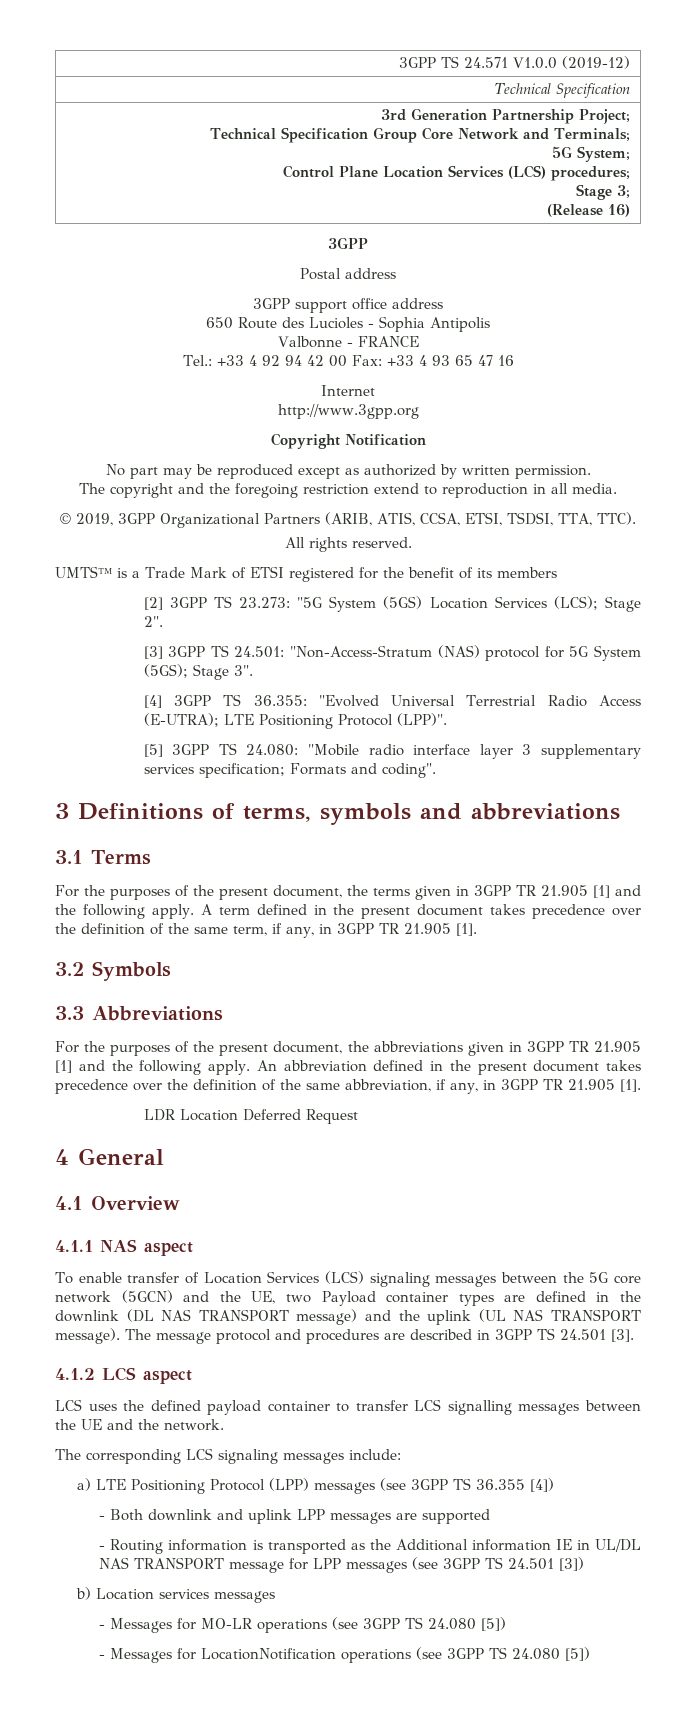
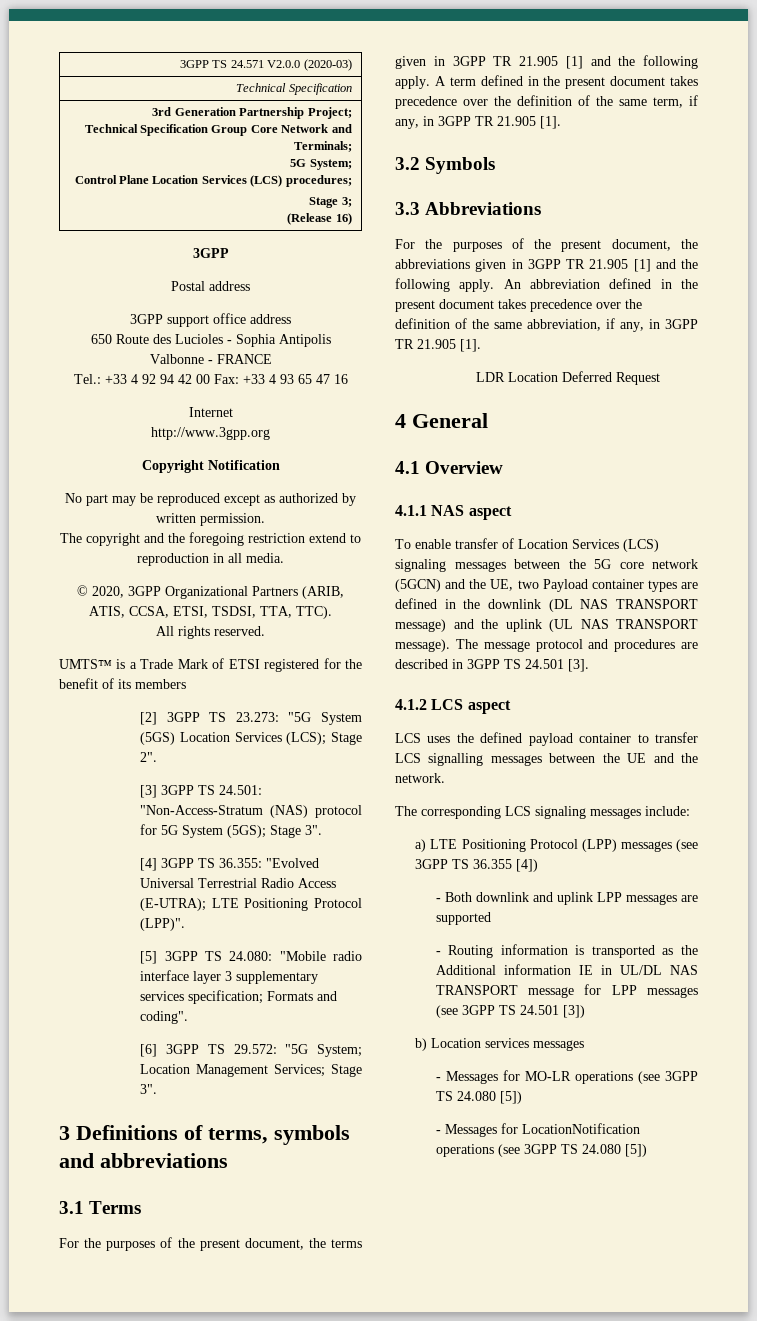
- 3GPP TS 24.571 V1.0.0 (2019-12)
+ 3GPP TS 24.571 V2.0.0 (2020-03)
- © 2019, 3GPP Organizational Partners (ARIB, ATIS, CCSA, ETSI, TSDSI, TTA, TTC).
+ © 2020, 3GPP Organizational Partners (ARIB, ATIS, CCSA, ETSI, TSDSI, TTA, TTC).
+ [6] 3GPP TS 29.572: "5G System; Location Management Services; Stage 3".

